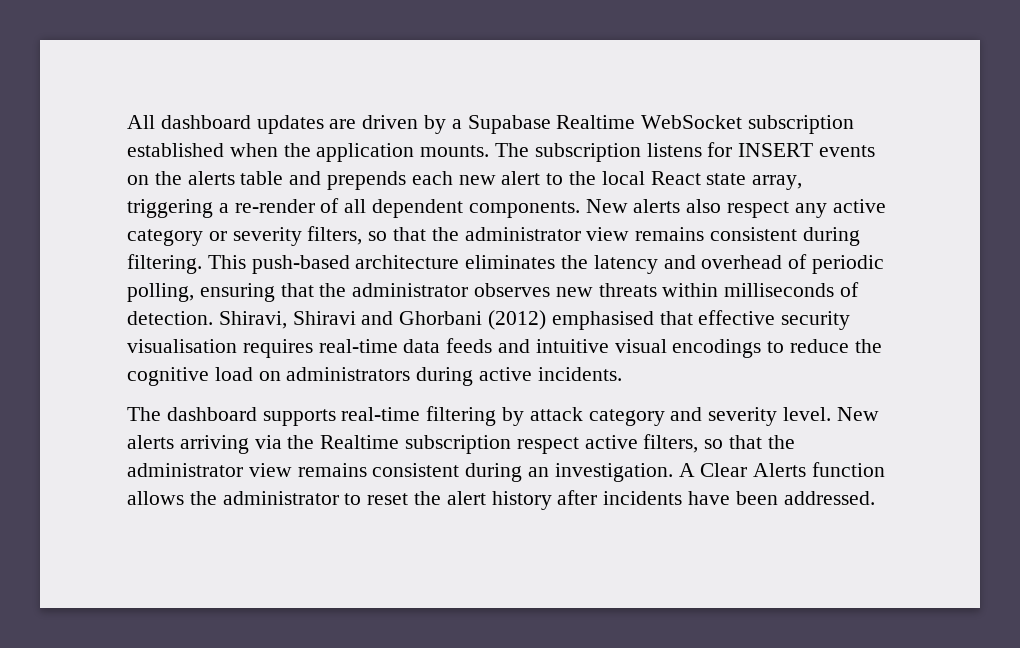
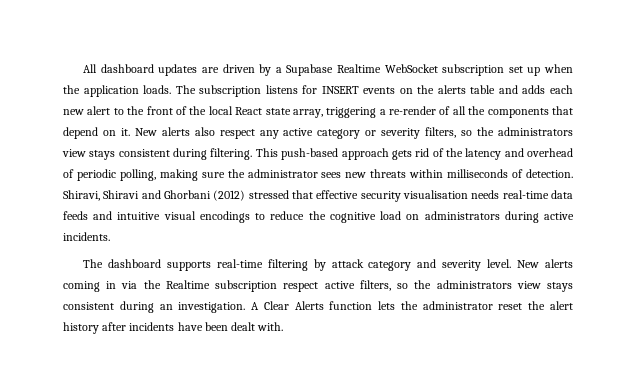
- All dashboard updates are driven by a Supabase Realtime WebSocket subscription established when the application mounts.
+ All dashboard updates are driven by a Supabase Realtime WebSocket subscription set up when the application loads.
- The subscription listens for INSERT events on the alerts table and prepends each new alert to the local React state array, triggering a re-render of all dependent components.
+ The subscription listens for INSERT events on the alerts table and adds each new alert to the front of the local React state array, triggering a re-render of all the components that depend on it.
- New alerts also respect any active category or severity filters, so that the administrator view remains consistent during filtering.
+ New alerts also respect any active category or severity filters, so the administrators view stays consistent during filtering.
- This push-based architecture eliminates the latency and overhead of periodic polling, ensuring that the administrator observes new threats within milliseconds of detection.
+ This push-based approach gets rid of the latency and overhead of periodic polling, making sure the administrator sees new threats within milliseconds of detection.
- Shiravi, Shiravi and Ghorbani (2012) emphasised that effective security visualisation requires real-time data feeds and intuitive visual encodings to reduce the cognitive load on administrators during active incidents.
+ Shiravi, Shiravi and Ghorbani (2012) stressed that effective security visualisation needs real-time data feeds and intuitive visual encodings to reduce the cognitive load on administrators during active incidents.
- New alerts arriving via the Realtime subscription respect active filters, so that the administrator view remains consistent during an investigation.
+ New alerts coming in via the Realtime subscription respect active filters, so the administrators view stays consistent during an investigation.
- A Clear Alerts function allows the administrator to reset the alert history after incidents have been addressed.
+ A Clear Alerts function lets the administrator reset the alert history after incidents have been dealt with.

